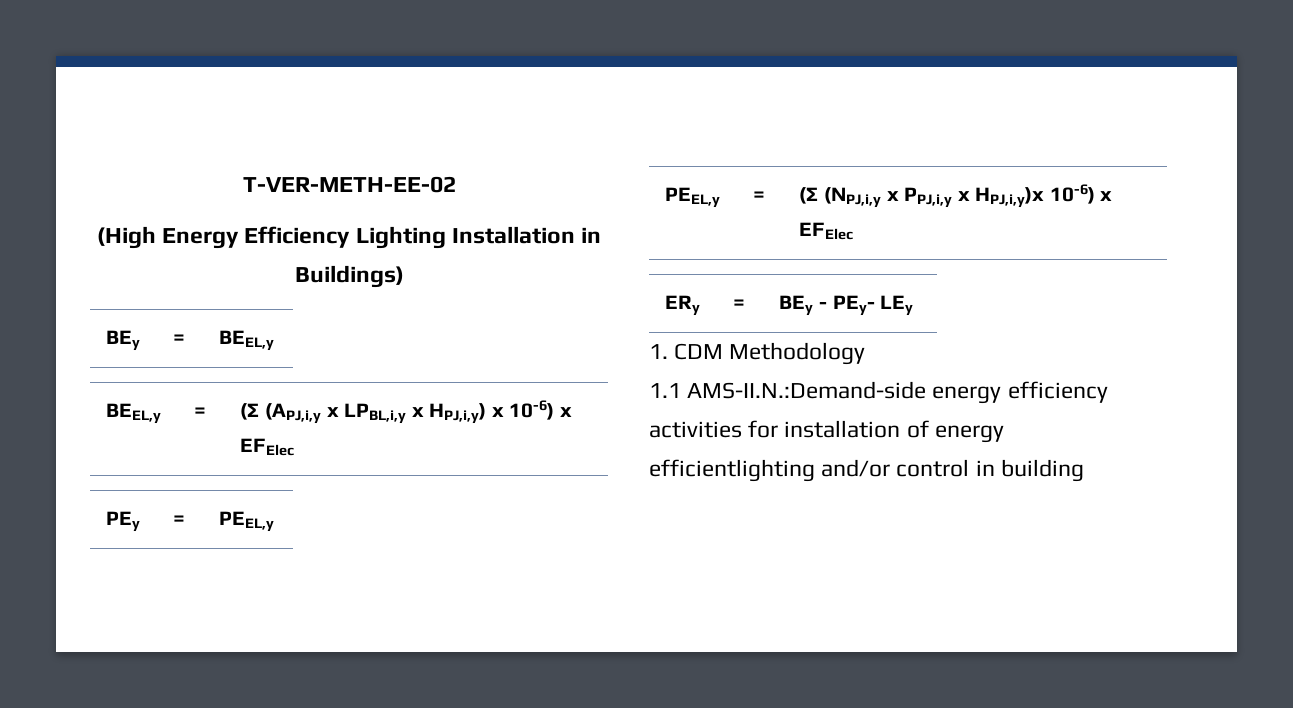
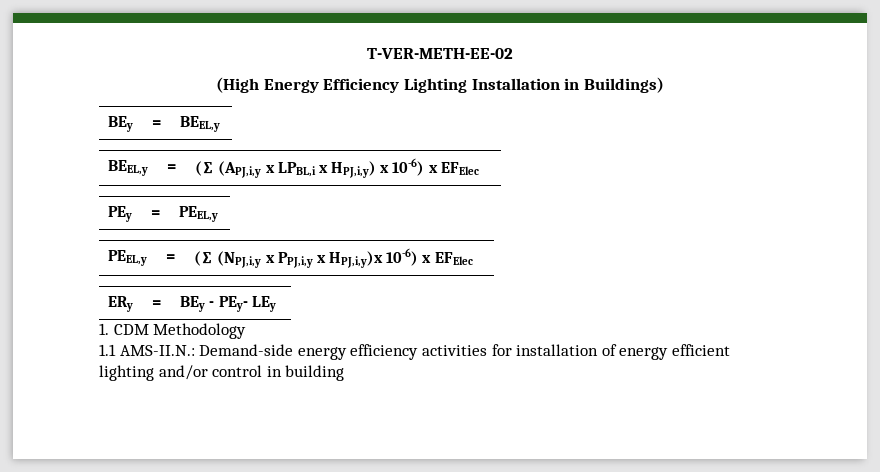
- BEEL,y | = | (∑ (APJ,i,y x LPBL,i,y x HPJ,i,y) x 10-6) x EFElec
+ BEEL,y | = | (∑ (APJ,i,y x LPBL,i x HPJ,i,y) x 10-6) x EFElec
- 1.1 AMS-II.N.:Demand-side energy efficiency activities for installation of energy efficientlighting and/or control in building
+ 1.1 AMS-II.N.: Demand-side energy efficiency activities for installation of energy efficient lighting and/or control in building

